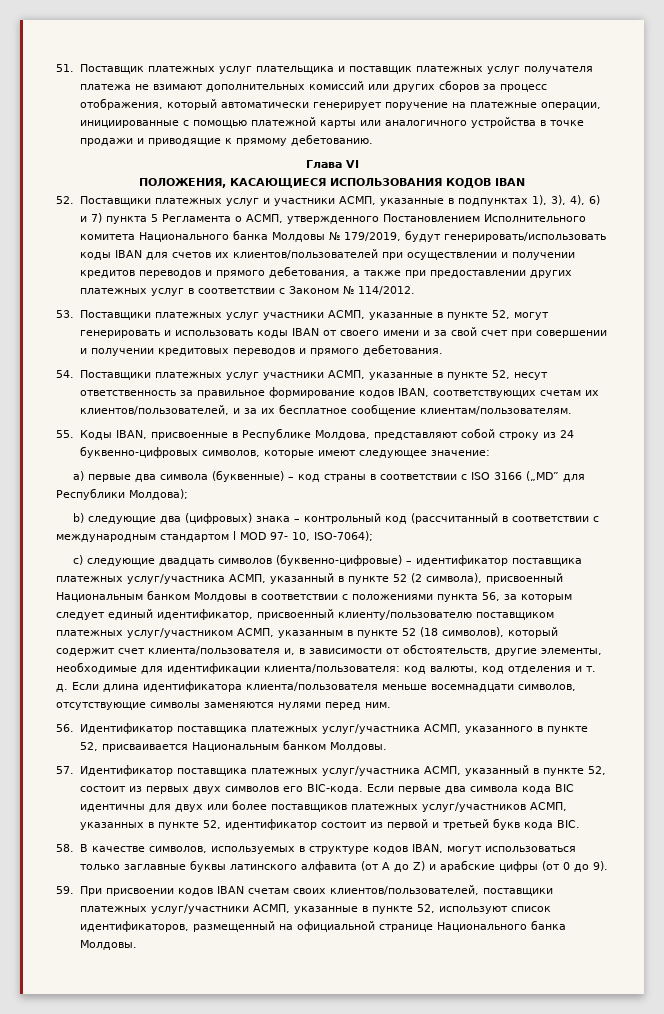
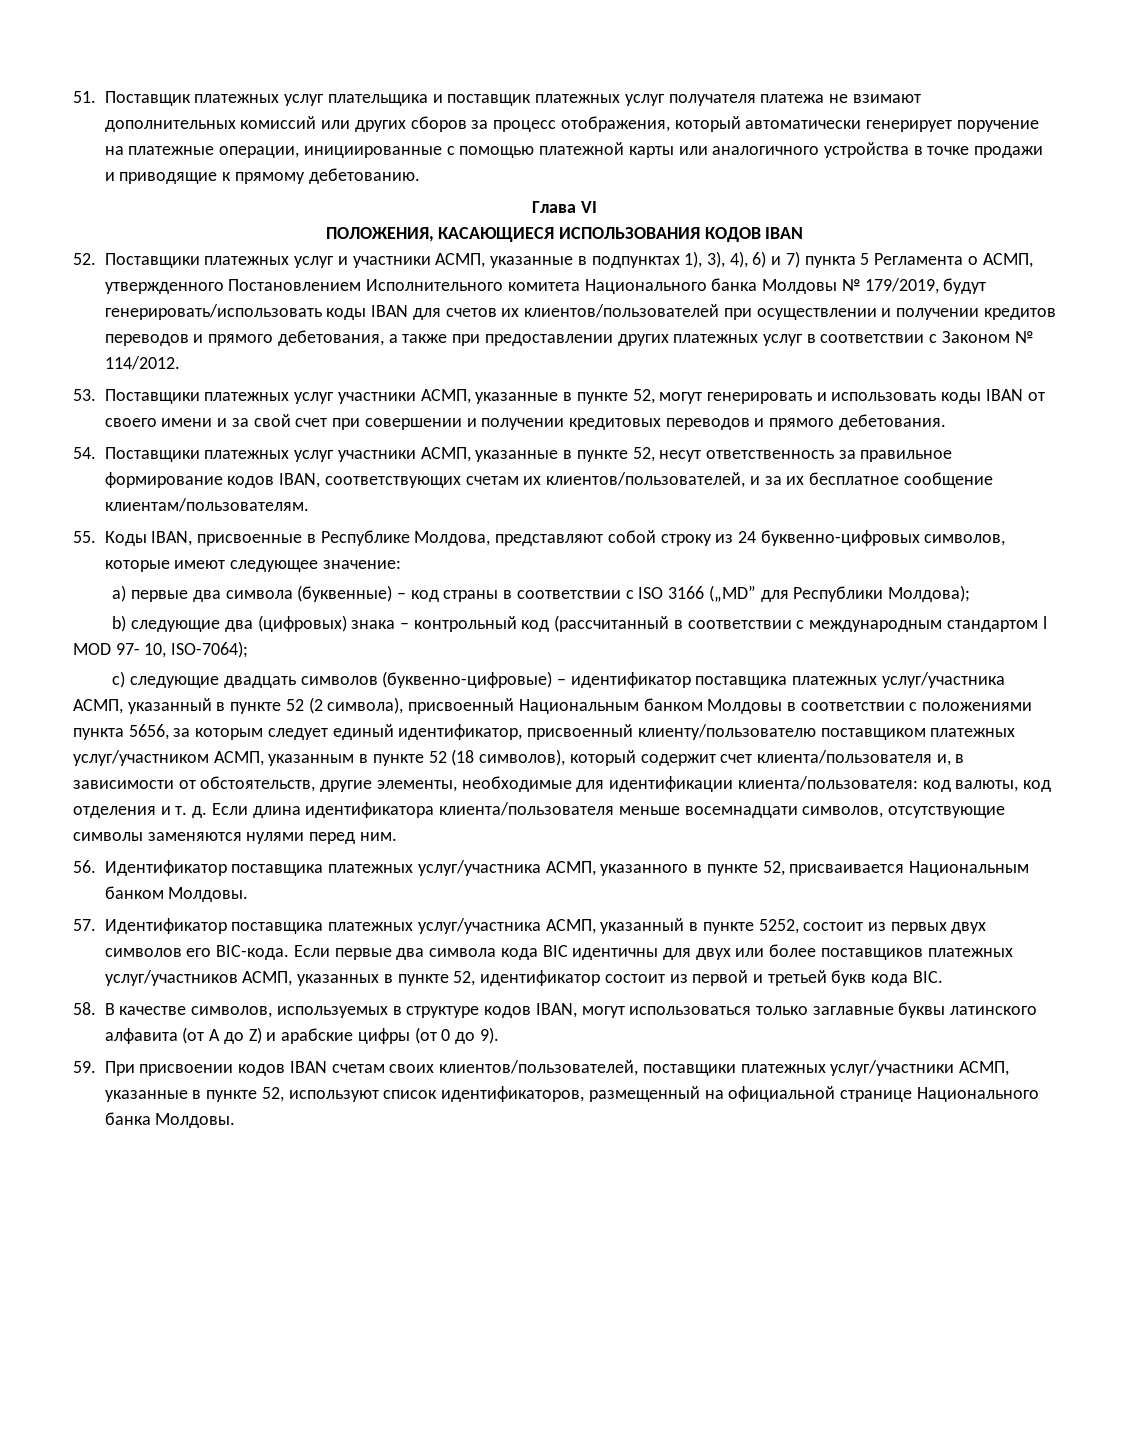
- c) следующие двадцать символов (буквенно-цифровые) – идентификатор поставщика платежных услуг/участника АСМП, указанный в пункте 52 (2 символа), присвоенный Национальным банком Молдовы в соответствии с положениями пункта 56, за которым следует единый идентификатор, присвоенный клиенту/пользователю поставщиком платежных услуг/участником АСМП, указанным в пункте 52 (18 символов), который содержит счет клиента/пользователя и, в зависимости от обстоятельств, другие элементы, необходимые для идентификации клиента/пользователя:
+ c) следующие двадцать символов (буквенно-цифровые) – идентификатор поставщика платежных услуг/участника АСМП, указанный в пункте 52 (2 символа), присвоенный Национальным банком Молдовы в соответствии с положениями пункта 5656, за которым следует единый идентификатор, присвоенный клиенту/пользователю поставщиком платежных услуг/участником АСМП, указанным в пункте 52 (18 символов), который содержит счет клиента/пользователя и, в зависимости от обстоятельств, другие элементы, необходимые для идентификации клиента/пользователя:
- 57. Идентификатор поставщика платежных услуг/участника АСМП, указанный в пункте 52, состоит из первых двух символов его BIC-кода.
+ 57. Идентификатор поставщика платежных услуг/участника АСМП, указанный в пункте 5252, состоит из первых двух символов его BIC-кода.

